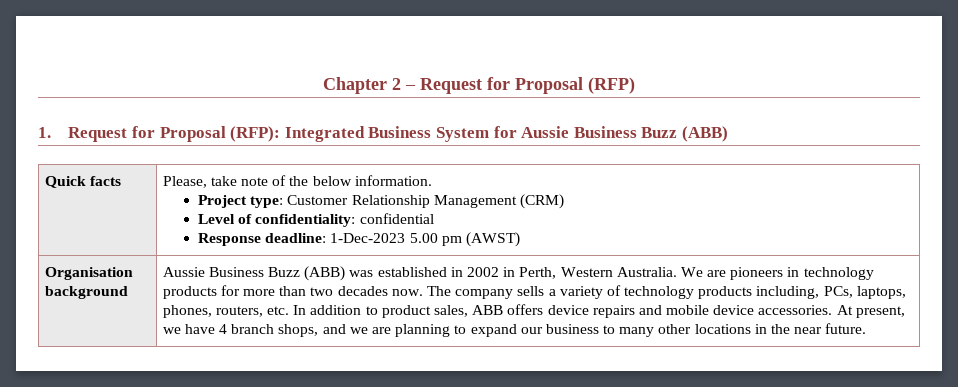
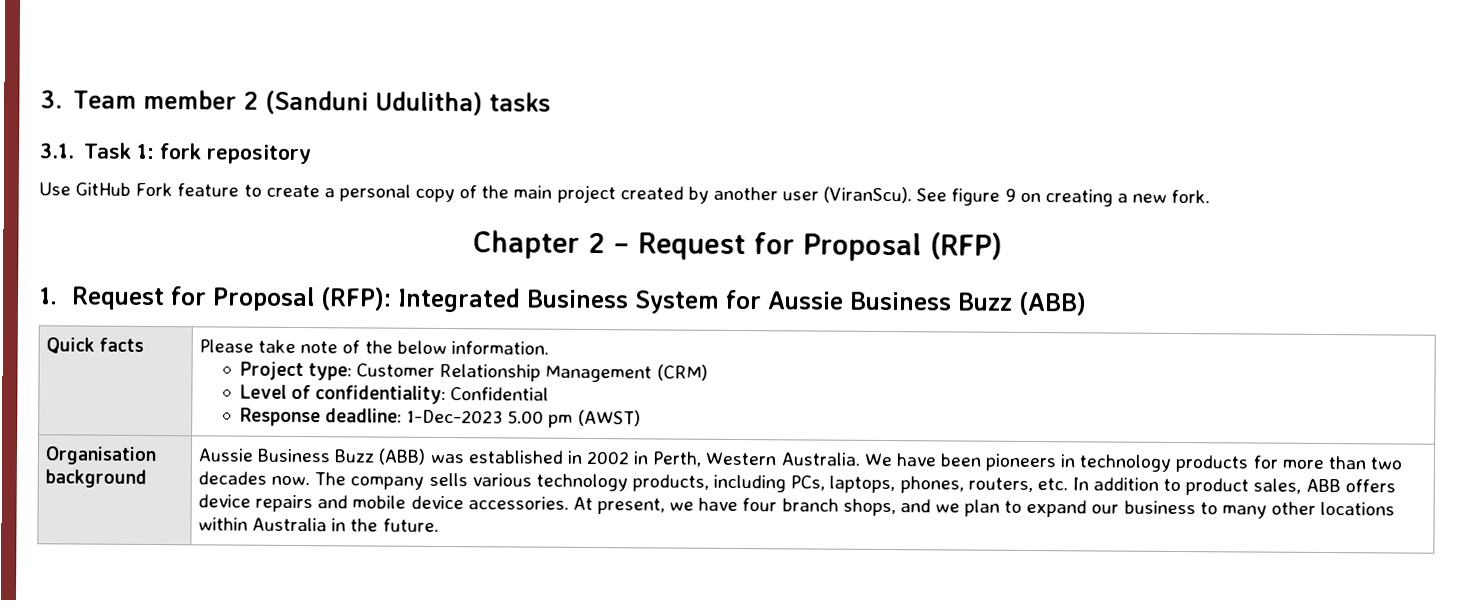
+ 3. Team member 2 (Sanduni Udulitha) tasks
+ 3.1. Task 1: fork repository
+ Use GitHub Fork feature to create a personal copy of the main project created by another user (ViranScu). See figure 9 on creating a new fork.
- Quick facts | Please, take note of the below information.
+ Quick facts | Please take note of the below information.
  Project type: Customer Relationship Management (CRM)
- Level of confidentiality: confidential
+ Level of confidentiality: Confidential
- We are pioneers in technology products for more than two decades now.
+ We have been pioneers in technology products for more than two decades now.
- The company sells a variety of technology products including, PCs, laptops, phones, routers, etc. In addition to product sales, ABB offers device repairs and mobile device accessories.
+ The company sells various technology products, including PCs, laptops, phones, routers, etc. In addition to product sales, ABB offers device repairs and mobile device accessories.
- At present, we have 4 branch shops, and we are planning to expand our business to many other locations in the near future.
+ At present, we have four branch shops, and we plan to expand our business to many other locations within Australia in the future.

